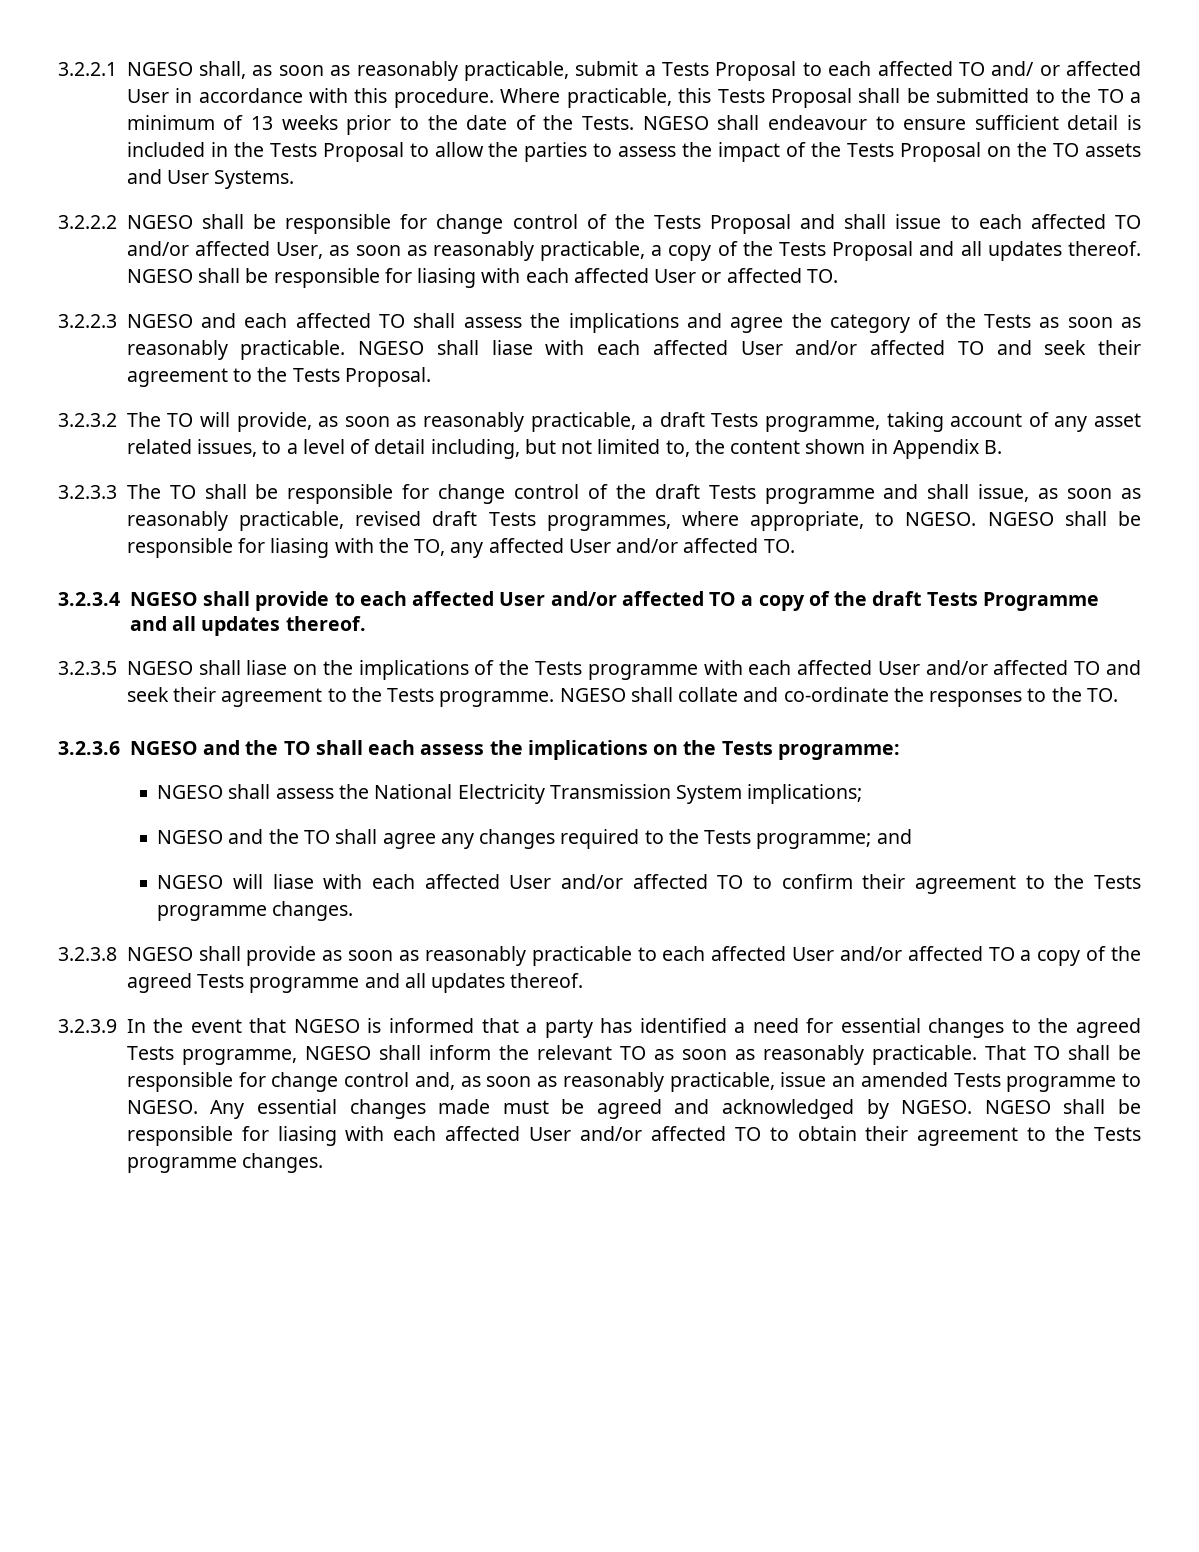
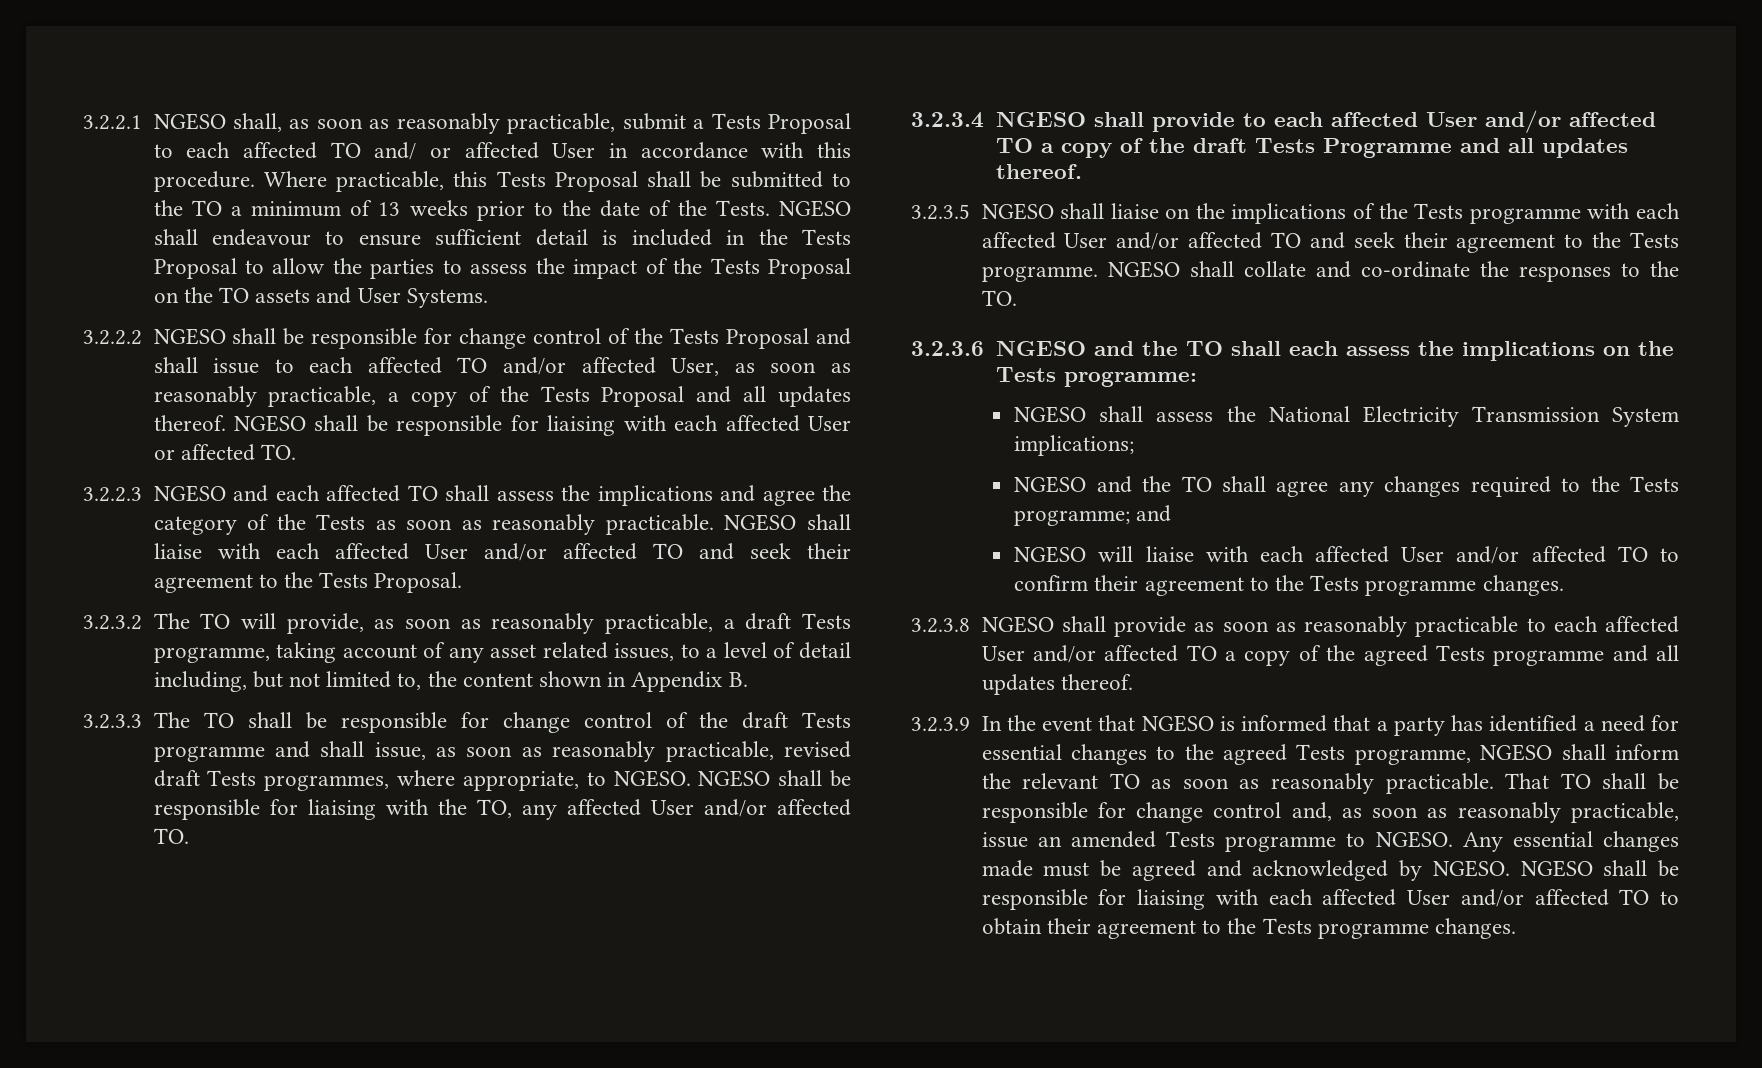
- NGESO shall be responsible for liasing with each affected User or affected TO.
+ NGESO shall be responsible for liaising with each affected User or affected TO.
- NGESO shall liase with each affected User and/or affected TO and seek their agreement to the Tests Proposal.
+ NGESO shall liaise with each affected User and/or affected TO and seek their agreement to the Tests Proposal.
- NGESO shall be responsible for liasing with the TO, any affected User and/or affected TO.
+ NGESO shall be responsible for liaising with the TO, any affected User and/or affected TO.
- 3.2.3.5 NGESO shall liase on the implications of the Tests programme with each affected User and/or affected TO and seek their agreement to the Tests programme.
+ 3.2.3.5 NGESO shall liaise on the implications of the Tests programme with each affected User and/or affected TO and seek their agreement to the Tests programme.
- NGESO will liase with each affected User and/or affected TO to confirm their agreement to the Tests programme changes.
+ NGESO will liaise with each affected User and/or affected TO to confirm their agreement to the Tests programme changes.
- NGESO shall be responsible for liasing with each affected User and/or affected TO to obtain their agreement to the Tests programme changes.
+ NGESO shall be responsible for liaising with each affected User and/or affected TO to obtain their agreement to the Tests programme changes.

